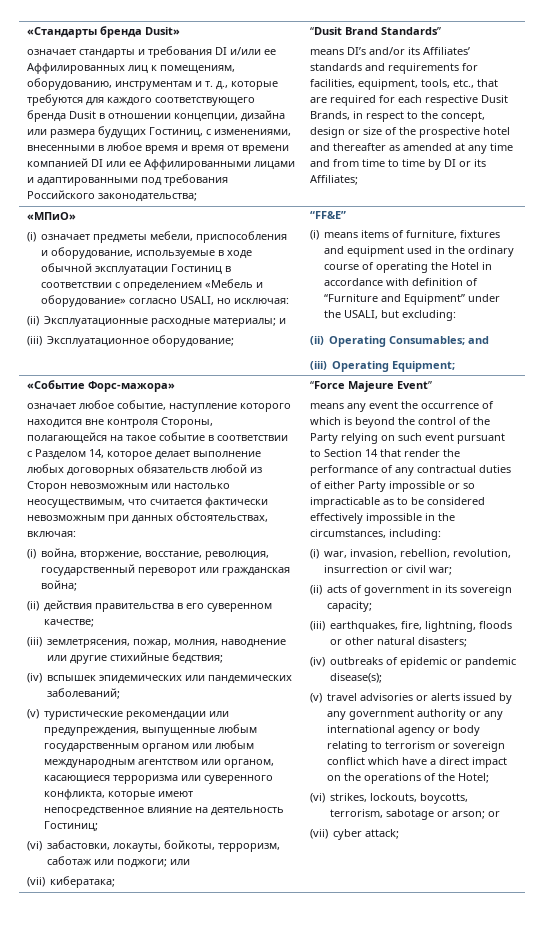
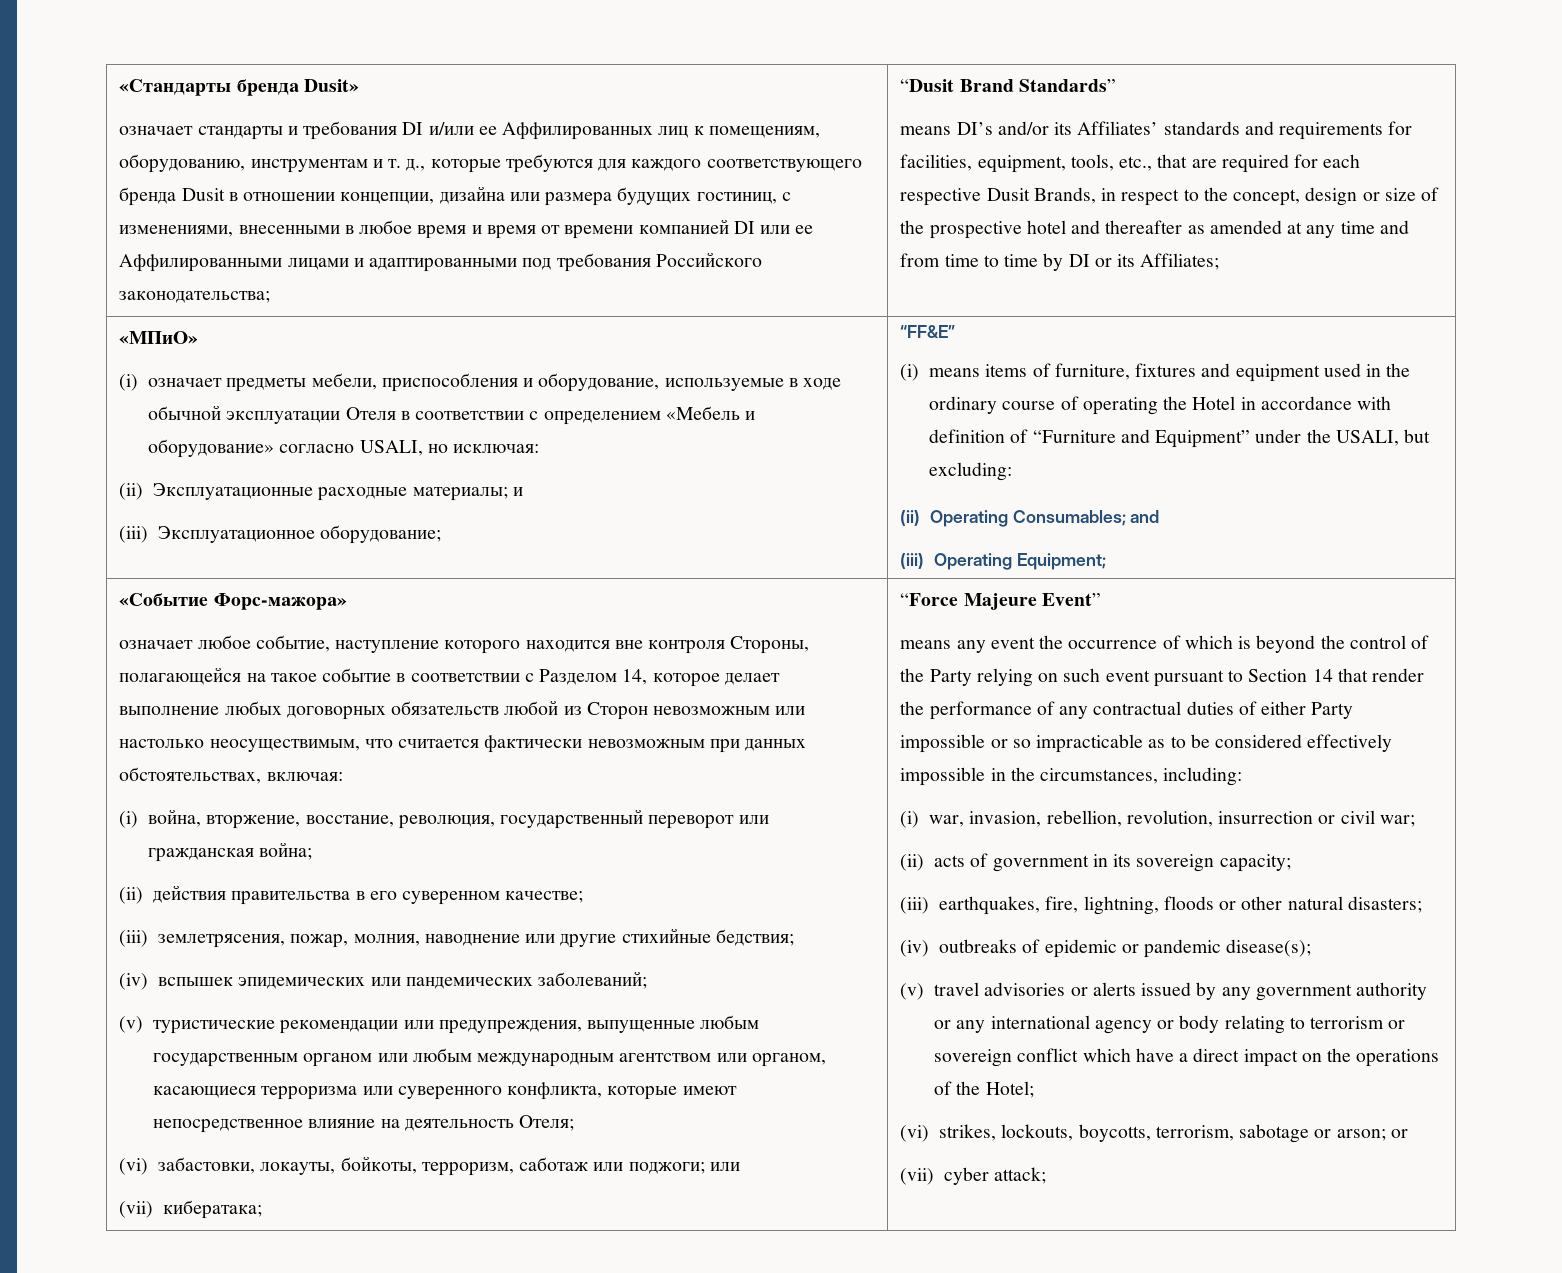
- означает стандарты и требования DI и/или ее Аффилированных лиц к помещениям, оборудованию, инструментам и т. д., которые требуются для каждого соответствующего бренда Dusit в отношении концепции, дизайна или размера будущих Гостиниц, с изменениями, внесенными в любое время и время от времени компанией DI или ее Аффилированными лицами и адаптированными под требования Российского законодательства;
+ означает стандарты и требования DI и/или ее Аффилированных лиц к помещениям, оборудованию, инструментам и т. д., которые требуются для каждого соответствующего бренда Dusit в отношении концепции, дизайна или размера будущих гостиниц, с изменениями, внесенными в любое время и время от времени компанией DI или ее Аффилированными лицами и адаптированными под требования Российского законодательства;
- (i) означает предметы мебели, приспособления и оборудование, используемые в ходе обычной эксплуатации Гостиниц в соответствии с определением «Мебель и оборудование» согласно USALI, но исключая:
+ (i) означает предметы мебели, приспособления и оборудование, используемые в ходе обычной эксплуатации Отеля в соответствии с определением «Мебель и оборудование» согласно USALI, но исключая:
- (v) туристические рекомендации или предупреждения, выпущенные любым государственным органом или любым международным агентством или органом, касающиеся терроризма или суверенного конфликта, которые имеют непосредственное влияние на деятельность Гостиниц;
+ (v) туристические рекомендации или предупреждения, выпущенные любым государственным органом или любым международным агентством или органом, касающиеся терроризма или суверенного конфликта, которые имеют непосредственное влияние на деятельность Отеля;

